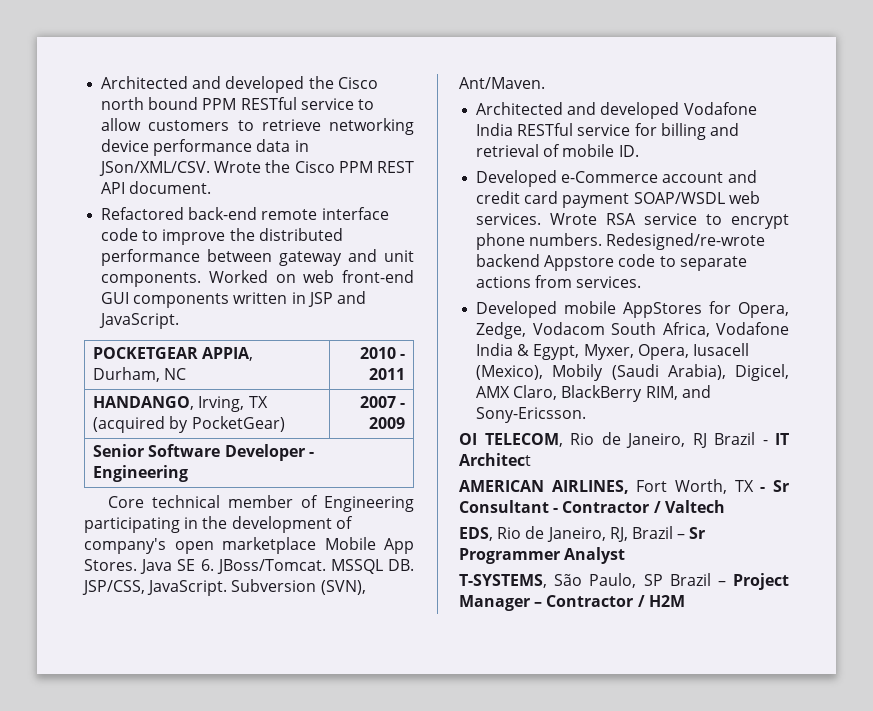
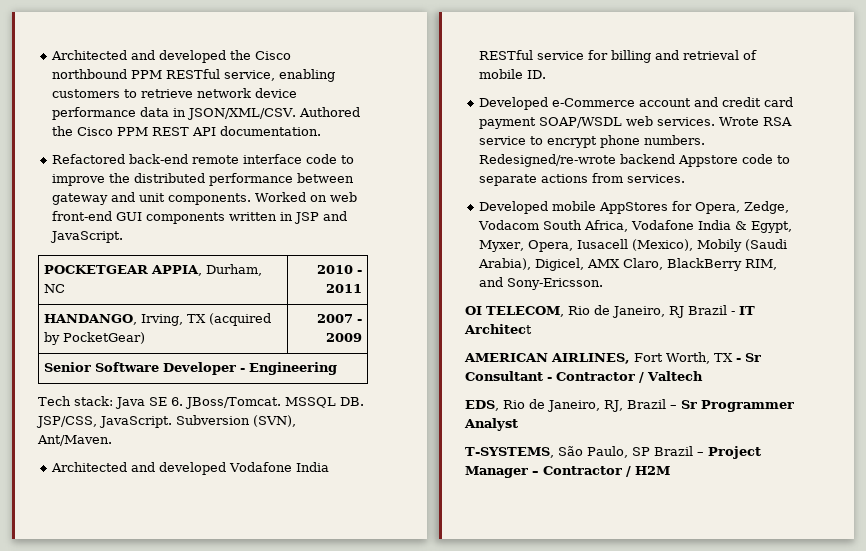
- Architected and developed the Cisco north bound PPM RESTful service to allow customers to retrieve networking device performance data in JSon/XML/CSV. Wrote the Cisco PPM REST API document.
+ Architected and developed the Cisco northbound PPM RESTful service, enabling customers to retrieve network device performance data in JSON/XML/CSV. Authored the Cisco PPM REST API documentation.
- Core technical member of Engineering participating in the development of company's open marketplace Mobile App Stores. Java SE 6. JBoss/Tomcat.
+ Tech stack: Java SE 6. JBoss/Tomcat.

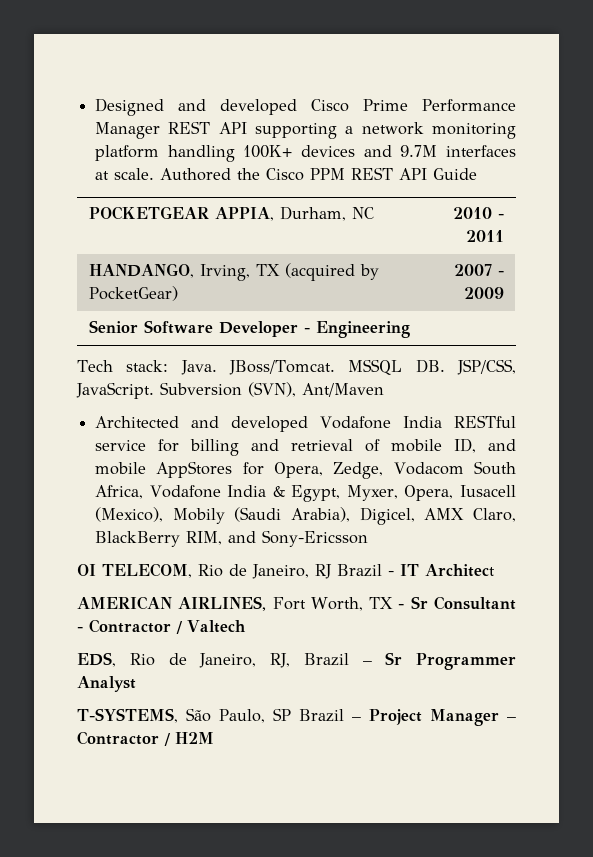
- Architected and developed the Cisco northbound PPM RESTful service, enabling customers to retrieve network device performance data in JSON/XML/CSV.
+ Designed and developed Cisco Prime Performance Manager REST API supporting a network monitoring platform handling 100K+ devices and 9.7M interfaces at scale.
- Authored the Cisco PPM REST API documentation.
- Refactored back-end remote interface code to improve the distributed performance between gateway and unit components. Worked on web front-end GUI components written in JSP and JavaScript.
+ Authored the Cisco PPM REST API Guide
- Tech stack: Java SE 6. JBoss/Tomcat.
+ Tech stack: Java. JBoss/Tomcat.
- Subversion (SVN), Ant/Maven.
+ Subversion (SVN), Ant/Maven
- Architected and developed Vodafone India RESTful service for billing and retrieval of mobile ID.
- Developed e-Commerce account and credit card payment SOAP/WSDL web services. Wrote RSA service to encrypt phone numbers. Redesigned/re-wrote backend Appstore code to separate actions from services.
- Developed mobile AppStores for Opera, Zedge, Vodacom South Africa, Vodafone India & Egypt, Myxer, Opera, Iusacell (Mexico), Mobily (Saudi Arabia), Digicel, AMX Claro, BlackBerry RIM, and Sony-Ericsson.
+ Architected and developed Vodafone India RESTful service for billing and retrieval of mobile ID, and mobile AppStores for Opera, Zedge, Vodacom South Africa, Vodafone India & Egypt, Myxer, Opera, Iusacell (Mexico), Mobily (Saudi Arabia), Digicel, AMX Claro, BlackBerry RIM, and Sony-Ericsson

